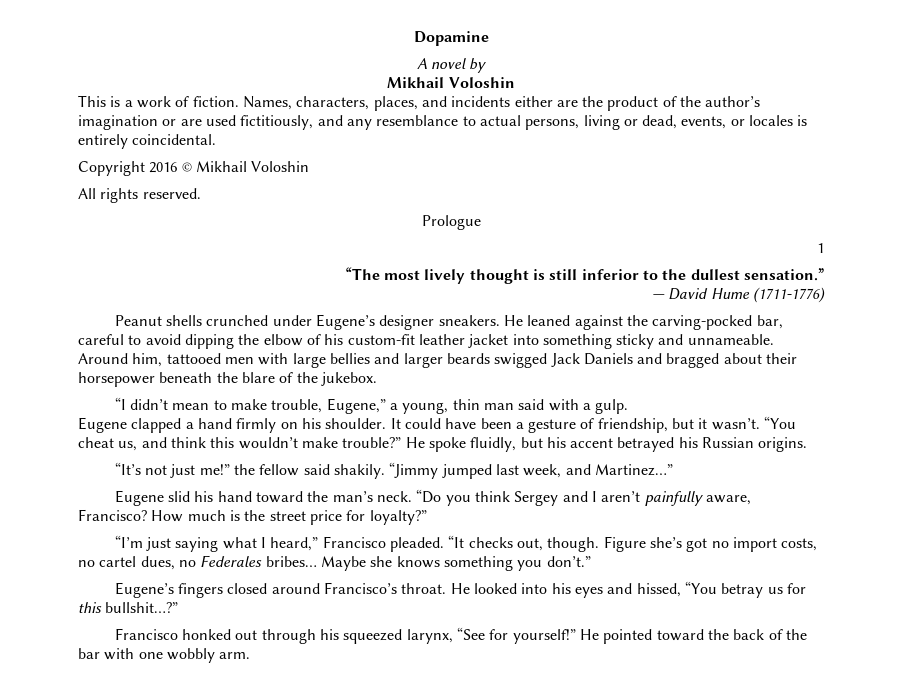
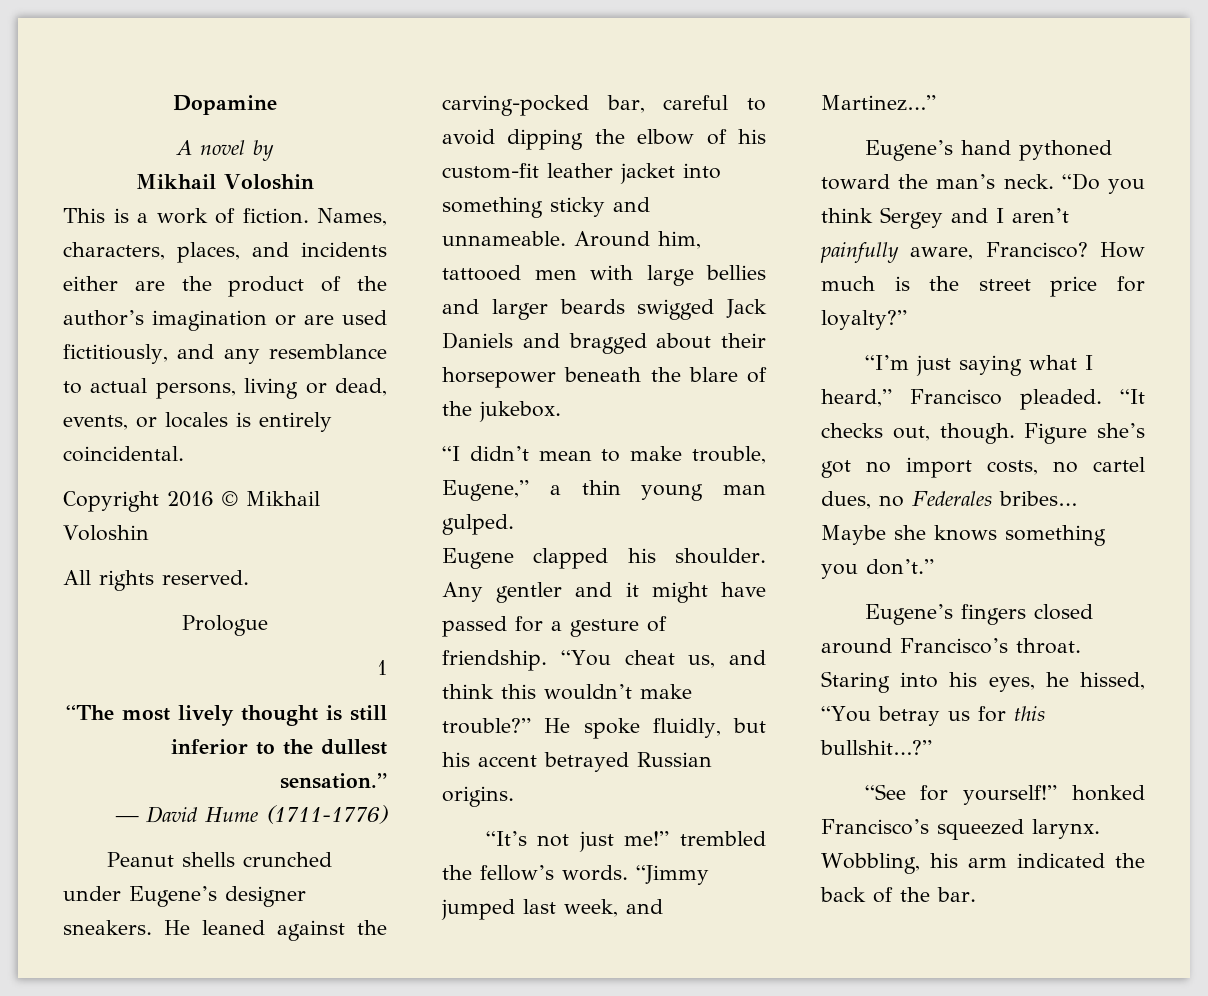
- “I didn’t mean to make trouble, Eugene,” a young, thin man said with a gulp.
- Eugene clapped a hand firmly on his shoulder. It could have been a gesture of friendship, but it wasn’t.
+ “I didn’t mean to make trouble, Eugene,” a thin young man gulped.
+ Eugene clapped his shoulder. Any gentler and it might have passed for a gesture of friendship.
- He spoke fluidly, but his accent betrayed his Russian origins.
+ He spoke fluidly, but his accent betrayed Russian origins.
- “It’s not just me!” the fellow said shakily.
+ “It’s not just me!” trembled the fellow’s words.
- Eugene slid his hand toward the man’s neck.
+ Eugene’s hand pythoned toward the man’s neck.
- He looked into his eyes and hissed, “You betray us for this bullshit…?”
+ Staring into his eyes, he hissed, “You betray us for this bullshit…?”
- Francisco honked out through his squeezed larynx, “See for yourself!” He pointed toward the back of the bar with one wobbly arm.
+ “See for yourself!” honked Francisco’s squeezed larynx. Wobbling, his arm indicated the back of the bar.

